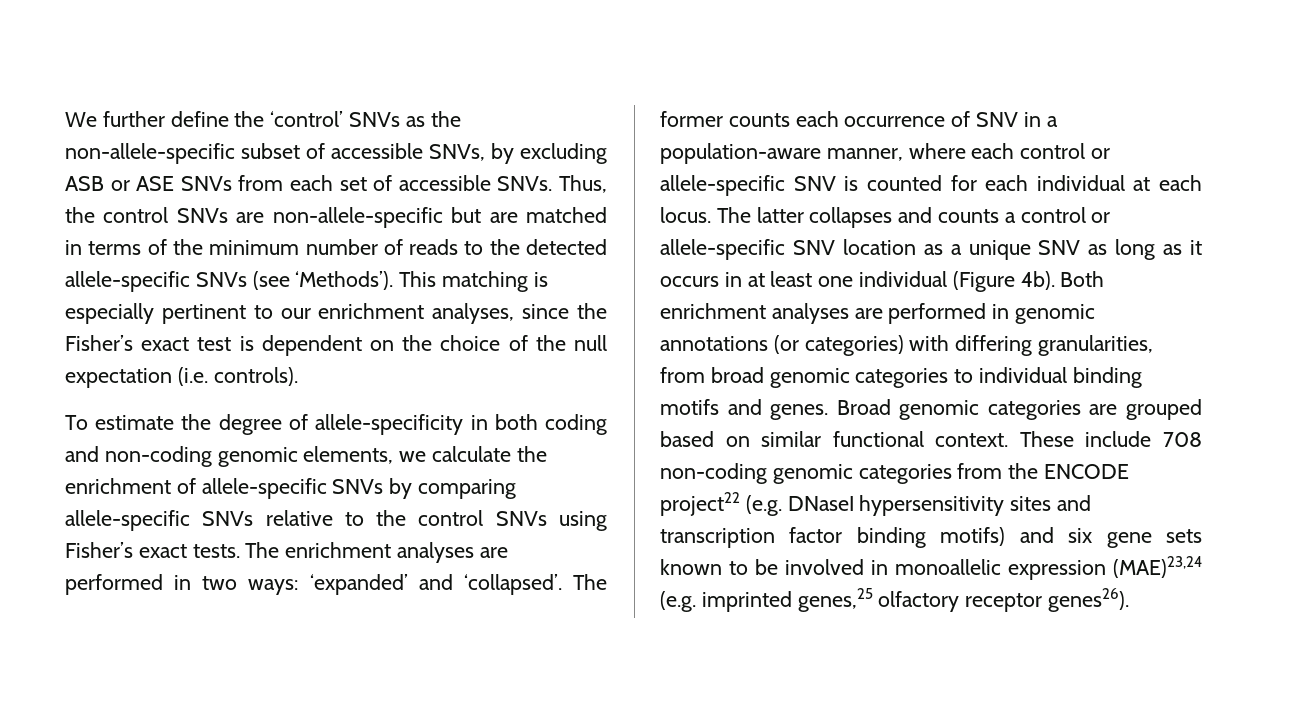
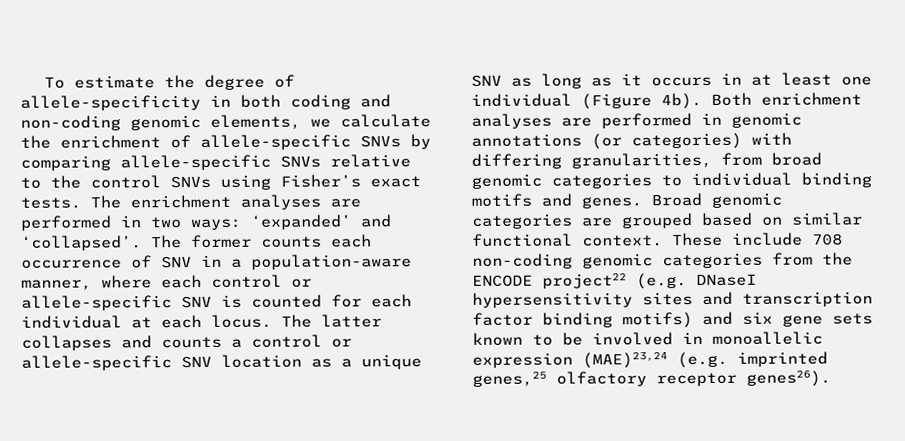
- We further define the ‘control’ SNVs as the non-allele-specific subset of accessible SNVs, by excluding ASB or ASE SNVs from each set of accessible SNVs. Thus, the control SNVs are non-allele-specific but are matched in terms of the minimum number of reads to the detected allele-specific SNVs (see ‘Methods’). This matching is especially pertinent to our enrichment analyses, since the Fisher’s exact test is dependent on the choice of the null expectation (i.e. controls).

